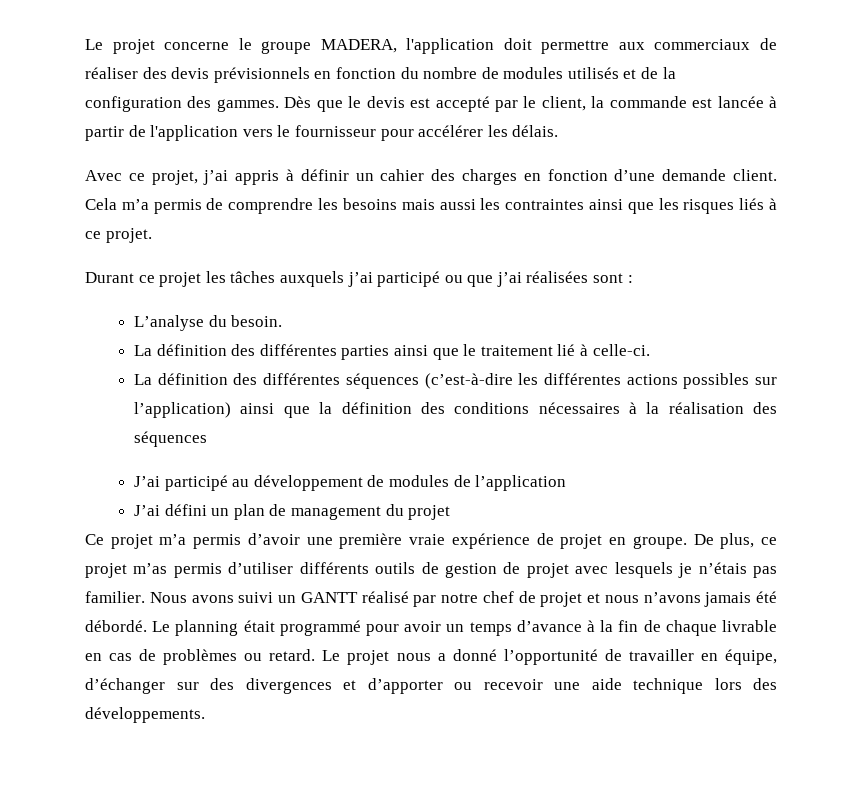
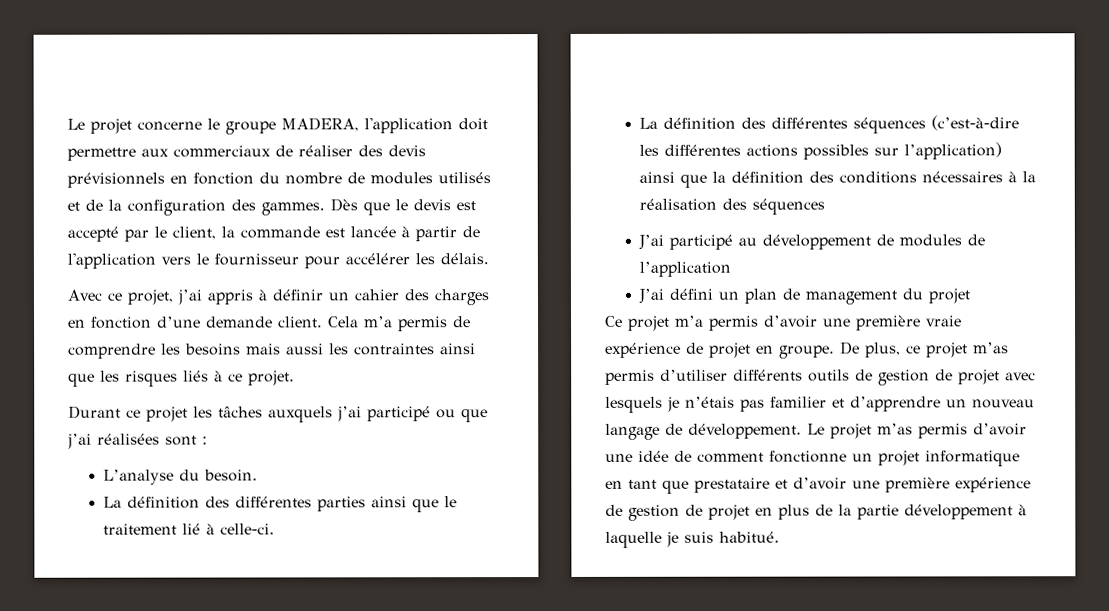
- De plus, ce projet m’as permis d’utiliser différents outils de gestion de projet avec lesquels je n’étais pas familier. Nous avons suivi un GANTT réalisé par notre chef de projet et nous n’avons jamais été débordé. Le planning était programmé pour avoir un temps d’avance à la fin de chaque livrable en cas de problèmes ou retard. Le projet nous a donné l’opportunité de travailler en équipe, d’échanger sur des divergences et d’apporter ou recevoir une aide technique lors des développements.
+ De plus, ce projet m’as permis d’utiliser différents outils de gestion de projet avec lesquels je n’étais pas familier et d’apprendre un nouveau langage de développement. Le projet m’as permis d’avoir une idée de comment fonctionne un projet informatique en tant que prestataire et d’avoir une première expérience de gestion de projet en plus de la partie développement à laquelle je suis habitué.

